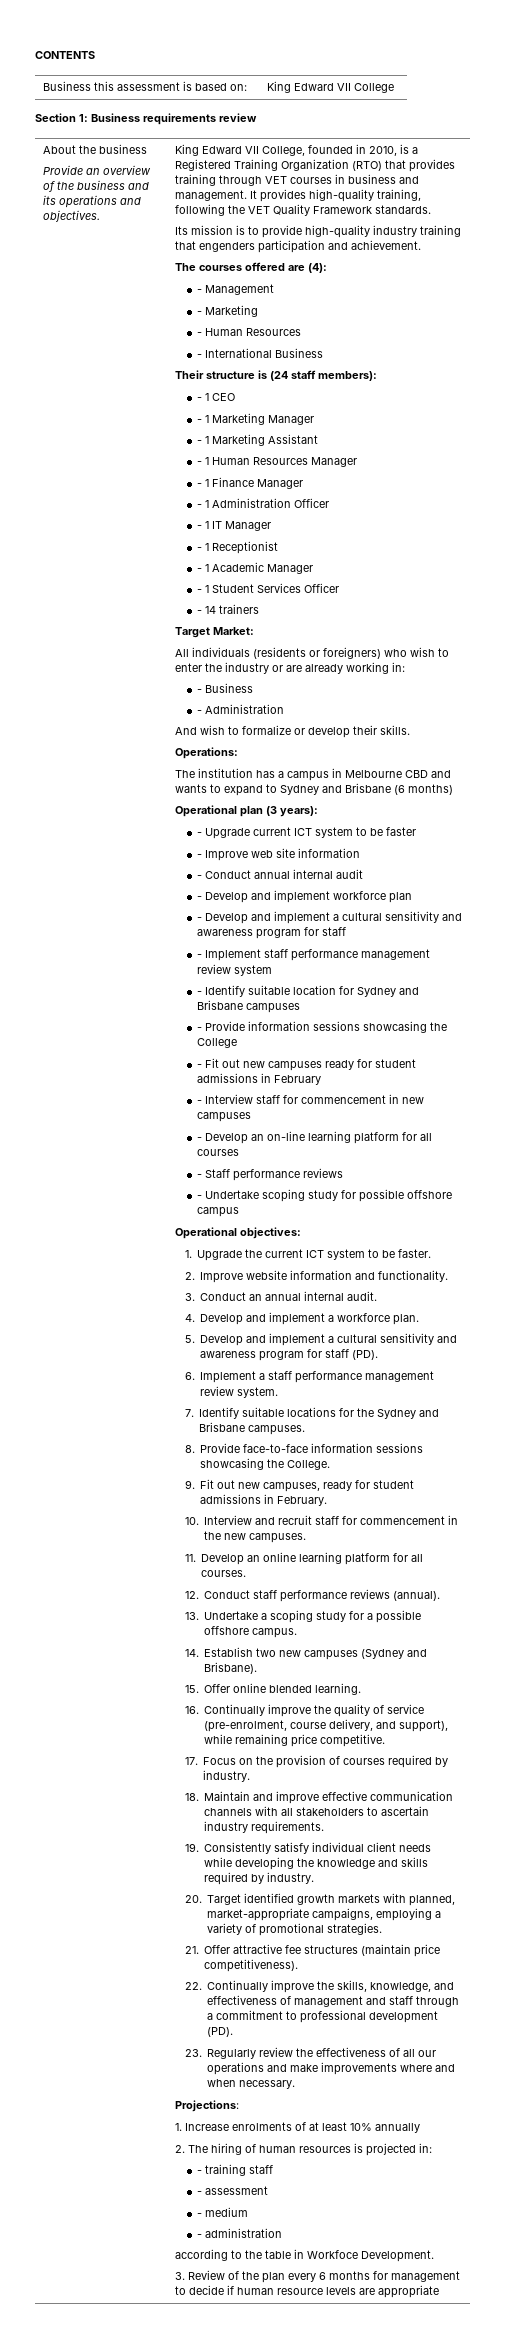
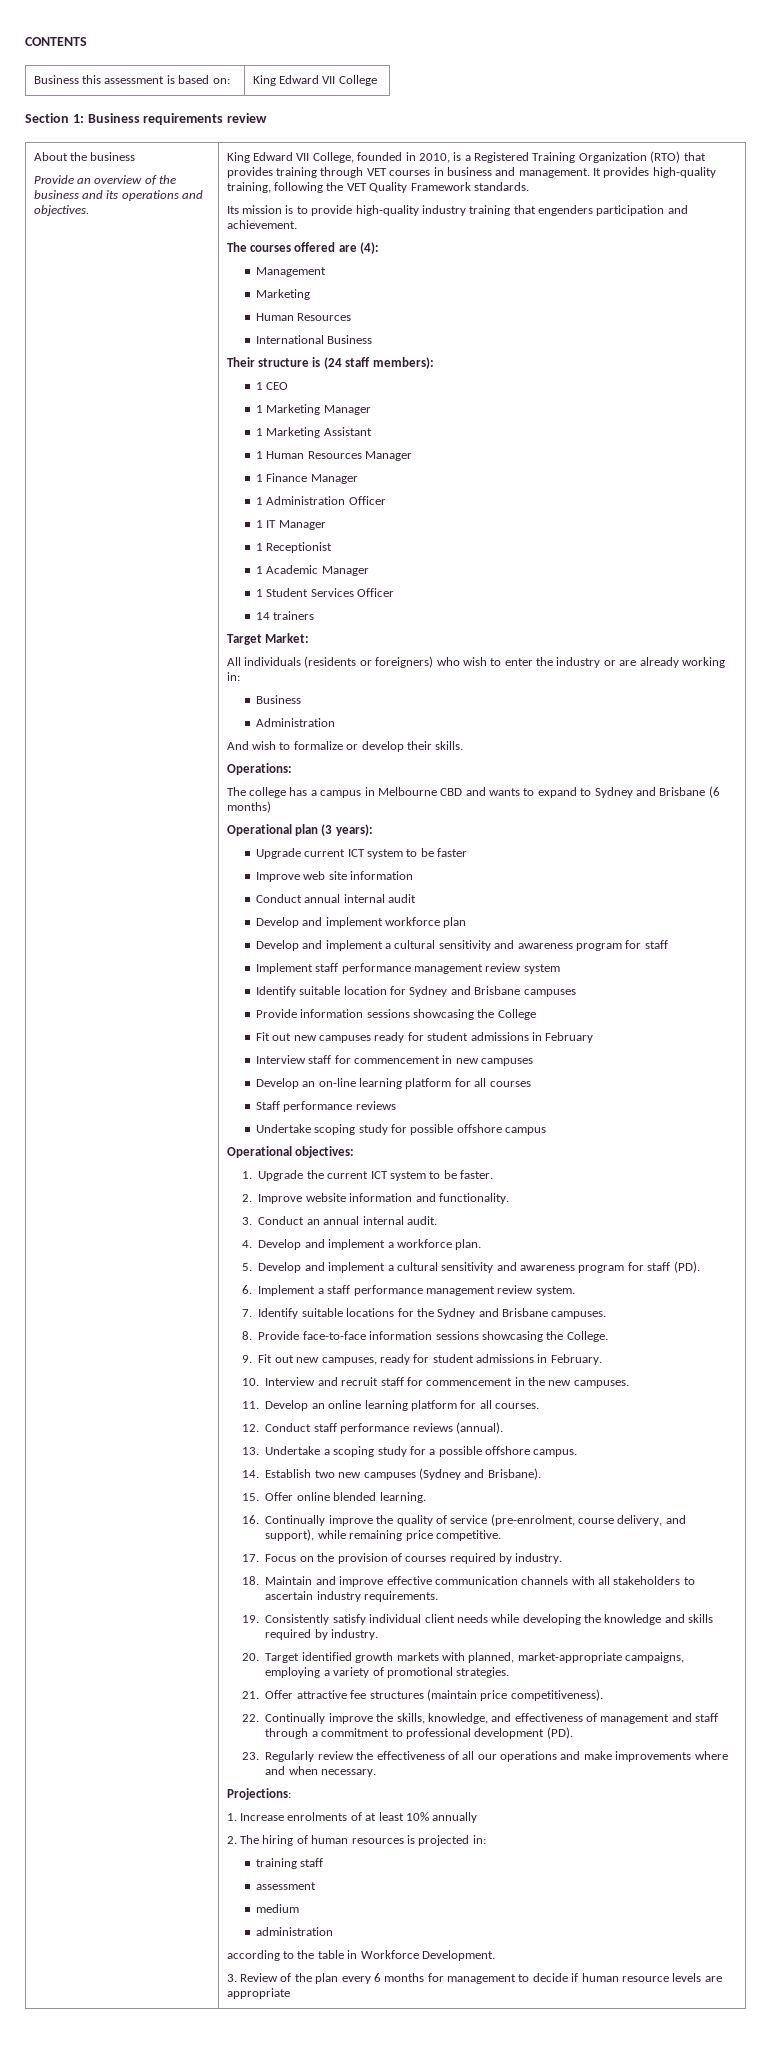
- - Management
- - Marketing
- - Human Resources
+ Management
+ Marketing
+ Human Resources
- - International Business
+ International Business
- - 1 CEO
+ 1 CEO
- - 1 Marketing Manager
+ 1 Marketing Manager
- - 1 Marketing Assistant
+ 1 Marketing Assistant
- - 1 Human Resources Manager
+ 1 Human Resources Manager
- - 1 Finance Manager
+ 1 Finance Manager
- - 1 Administration Officer
+ 1 Administration Officer
- - 1 IT Manager
+ 1 IT Manager
- - 1 Receptionist
+ 1 Receptionist
- - 1 Academic Manager
+ 1 Academic Manager
- - 1 Student Services Officer
+ 1 Student Services Officer
- - 14 trainers
+ 14 trainers
  All individuals (residents or foreigners) who wish to enter the industry or are already working in:
- - Business
- - Administration
+ Business
+ Administration
- The institution has a campus in Melbourne CBD and wants to expand to Sydney and Brisbane (6 months)
+ The college has a campus in Melbourne CBD and wants to expand to Sydney and Brisbane (6 months)
- - Upgrade current ICT system to be faster
+ Upgrade current ICT system to be faster
- - Improve web site information
+ Improve web site information
- - Conduct annual internal audit
+ Conduct annual internal audit
- - Develop and implement workforce plan
- - Develop and implement a cultural sensitivity and awareness program for staff
+ Develop and implement workforce plan
+ Develop and implement a cultural sensitivity and awareness program for staff
- - Implement staff performance management review system
+ Implement staff performance management review system
- - Identify suitable location for Sydney and Brisbane campuses
+ Identify suitable location for Sydney and Brisbane campuses
- - Provide information sessions showcasing the College
+ Provide information sessions showcasing the College
- - Fit out new campuses ready for student admissions in February
+ Fit out new campuses ready for student admissions in February
- - Interview staff for commencement in new campuses
+ Interview staff for commencement in new campuses
- - Develop an on-line learning platform for all courses
+ Develop an on-line learning platform for all courses
- - Staff performance reviews
+ Staff performance reviews
- - Undertake scoping study for possible offshore campus
+ Undertake scoping study for possible offshore campus
- - training staff
- - assessment
+ training staff
+ assessment
- - medium
+ medium
- - administration
+ administration
- according to the table in Workfoce Development.
+ according to the table in Workforce Development.

